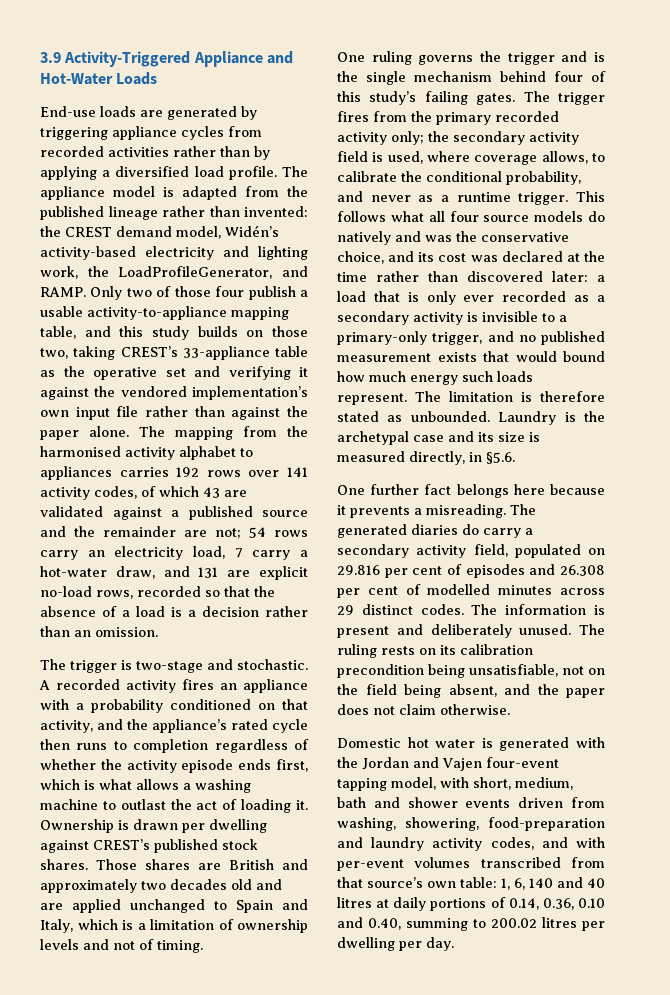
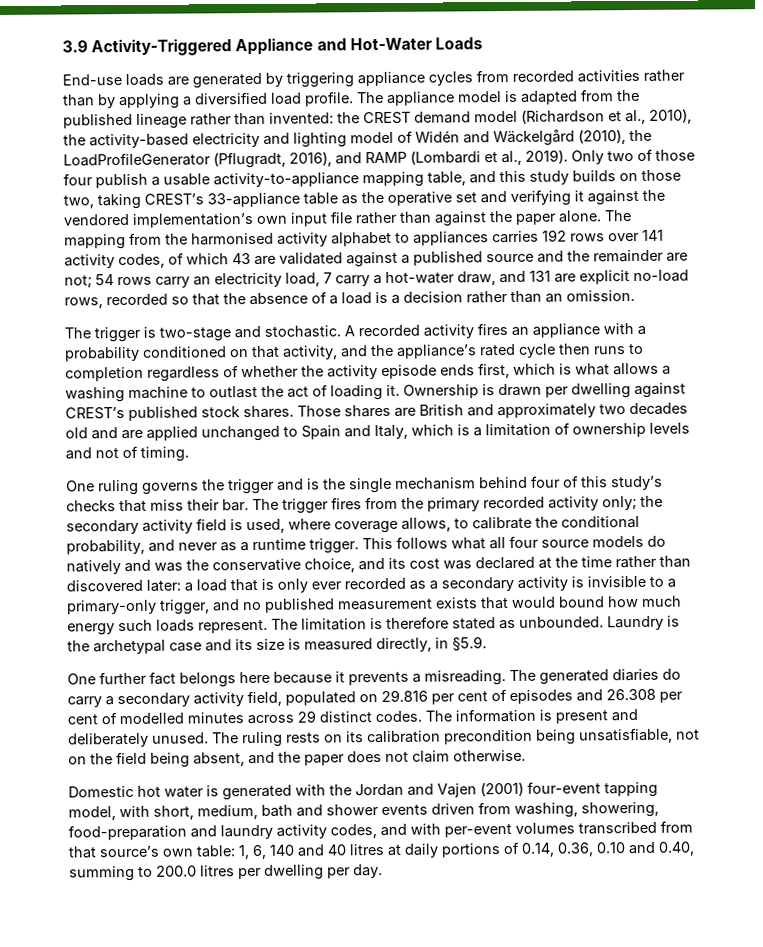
- The appliance model is adapted from the published lineage rather than invented: the CREST demand model, Widén’s activity-based electricity and lighting work, the LoadProfileGenerator, and RAMP.
+ The appliance model is adapted from the published lineage rather than invented: the CREST demand model (Richardson et al., 2010), the activity-based electricity and lighting model of Widén and Wäckelgård (2010), the LoadProfileGenerator (Pflugradt, 2016), and RAMP (Lombardi et al., 2019).
- One ruling governs the trigger and is the single mechanism behind four of this study’s failing gates.
+ One ruling governs the trigger and is the single mechanism behind four of this study’s checks that miss their bar.
- Laundry is the archetypal case and its size is measured directly, in §5.6.
+ Laundry is the archetypal case and its size is measured directly, in §5.9.
- Domestic hot water is generated with the Jordan and Vajen four-event tapping model, with short, medium, bath and shower events driven from washing, showering, food-preparation and laundry activity codes, and with per-event volumes transcribed from that source’s own table:
+ Domestic hot water is generated with the Jordan and Vajen (2001) four-event tapping model, with short, medium, bath and shower events driven from washing, showering, food-preparation and laundry activity codes, and with per-event volumes transcribed from that source’s own table:
- 1, 6, 140 and 40 litres at daily portions of 0.14, 0.36, 0.10 and 0.40, summing to 200.02 litres per dwelling per day.
+ 1, 6, 140 and 40 litres at daily portions of 0.14, 0.36, 0.10 and 0.40, summing to 200.0 litres per dwelling per day.

